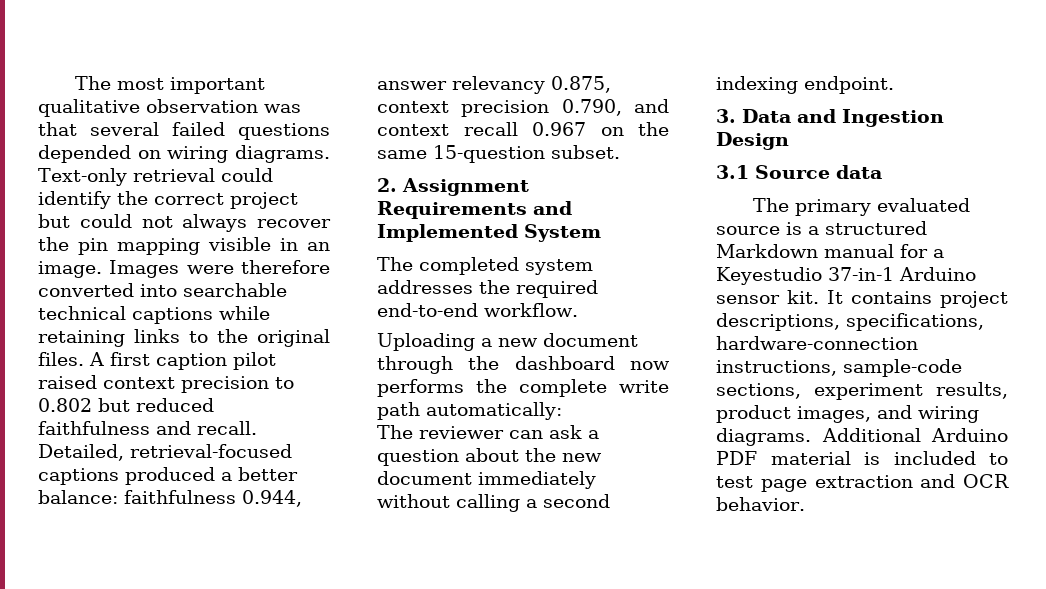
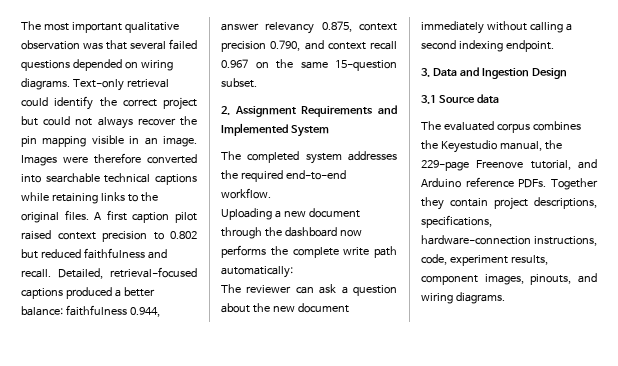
- The primary evaluated source is a structured Markdown manual for a Keyestudio 37-in-1 Arduino sensor kit. It contains project descriptions, specifications, hardware-connection instructions, sample-code sections, experiment results, product images, and wiring diagrams. Additional Arduino PDF material is included to test page extraction and OCR behavior.
+ The evaluated corpus combines the Keyestudio manual, the 229-page Freenove tutorial, and Arduino reference PDFs. Together they contain project descriptions, specifications, hardware-connection instructions, code, experiment results, component images, pinouts, and wiring diagrams.

